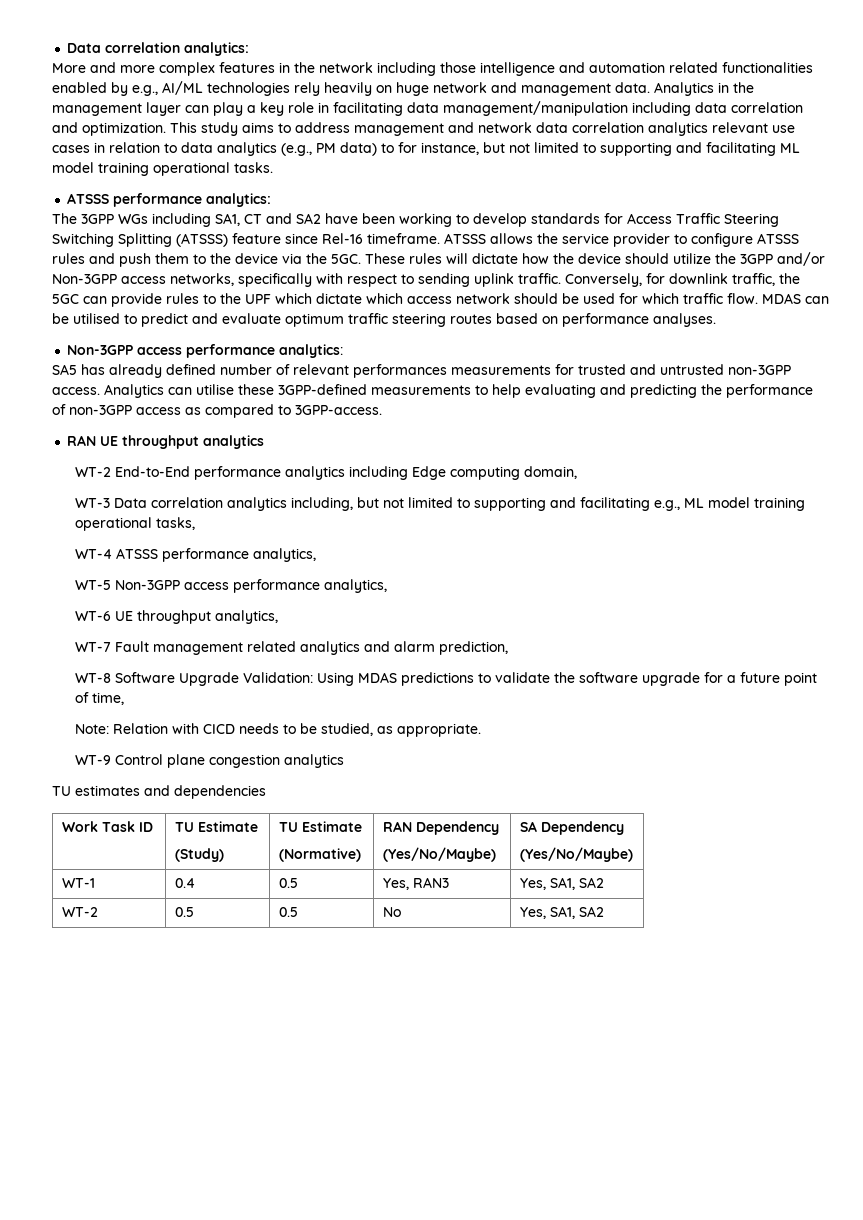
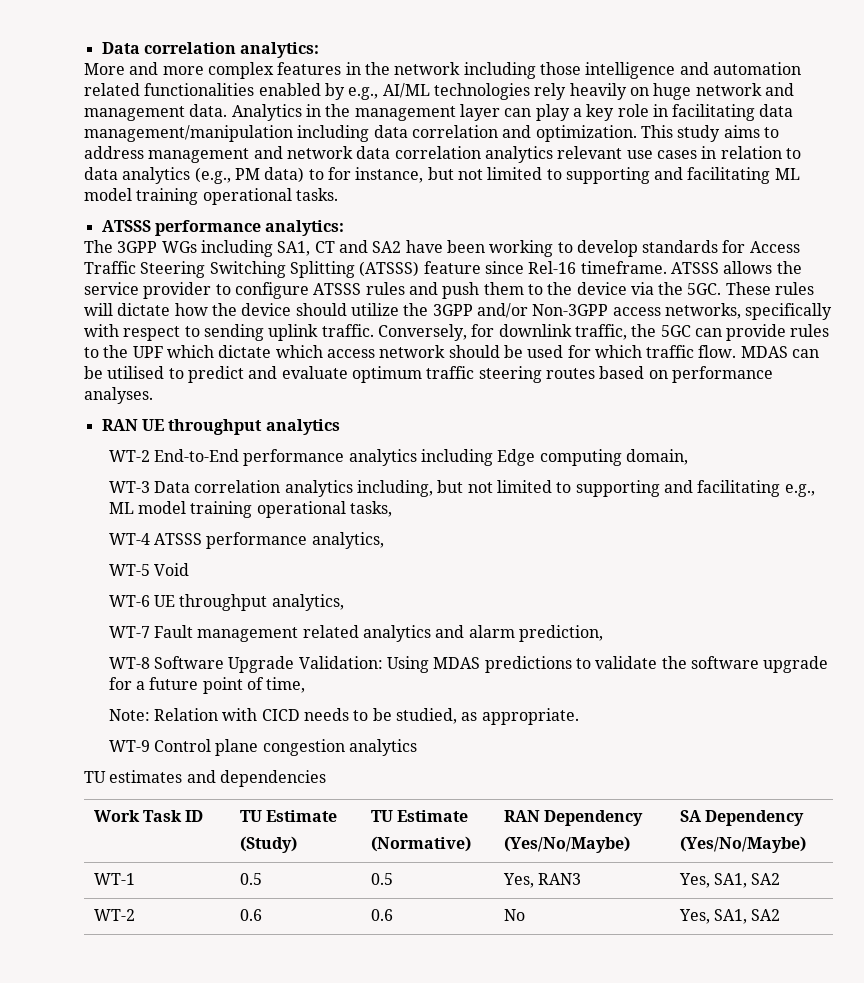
- Non-3GPP access performance analytics:
- SA5 has already defined number of relevant performances measurements for trusted and untrusted non-3GPP access. Analytics can utilise these 3GPP-defined measurements to help evaluating and predicting the performance of non-3GPP access as compared to 3GPP-access.
- WT-5 Non-3GPP access performance analytics,
+ WT-5 Void
- WT-1 | 0.4 | 0.5 | Yes, RAN3 | Yes, SA1, SA2
+ WT-1 | 0.5 | 0.5 | Yes, RAN3 | Yes, SA1, SA2
- WT-2 | 0.5 | 0.5 | No | Yes, SA1, SA2
+ WT-2 | 0.6 | 0.6 | No | Yes, SA1, SA2

